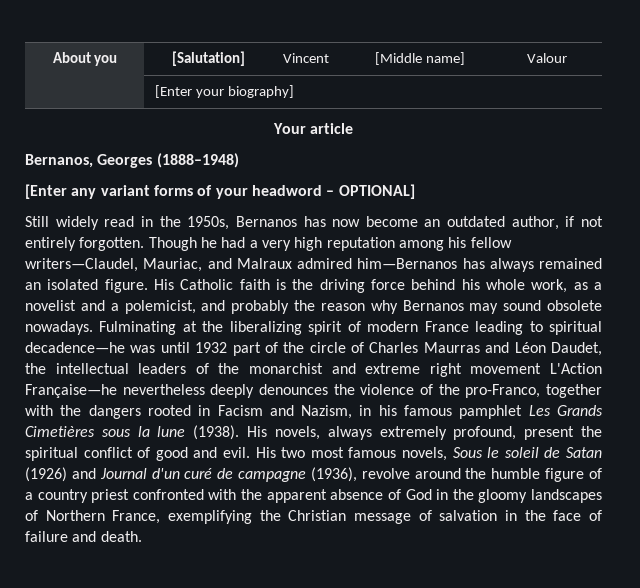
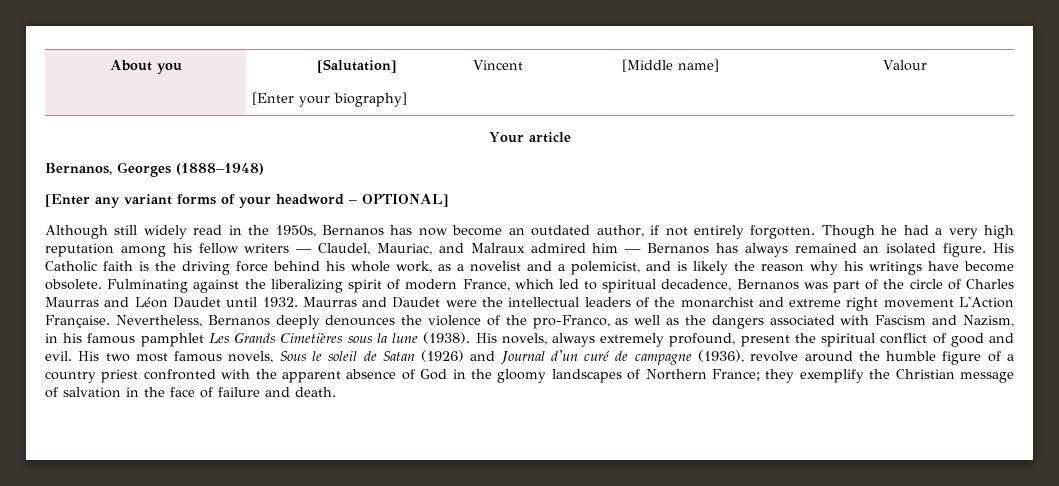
- Still widely read in the 1950s, Bernanos has now become an outdated author, if not entirely forgotten.
+ Although still widely read in the 1950s, Bernanos has now become an outdated author, if not entirely forgotten.
- Though he had a very high reputation among his fellow writers—Claudel, Mauriac, and Malraux admired him—Bernanos has always remained an isolated figure.
+ Though he had a very high reputation among his fellow writers — Claudel, Mauriac, and Malraux admired him — Bernanos has always remained an isolated figure.
- His Catholic faith is the driving force behind his whole work, as a novelist and a polemicist, and probably the reason why Bernanos may sound obsolete nowadays. Fulminating at the liberalizing spirit of modern France leading to spiritual decadence—he was until 1932 part of the circle of Charles Maurras and Léon Daudet, the intellectual leaders of the monarchist and extreme right movement L'Action Française—he nevertheless deeply denounces the violence of the pro-Franco, together with the dangers rooted in Facism and Nazism, in his famous pamphlet Les Grands Cimetières sous la lune (1938).
+ His Catholic faith is the driving force behind his whole work, as a novelist and a polemicist, and is likely the reason why his writings have become obsolete. Fulminating against the liberalizing spirit of modern France, which led to spiritual decadence, Bernanos was part of the circle of Charles Maurras and Léon Daudet until 1932. Maurras and Daudet were the intellectual leaders of the monarchist and extreme right movement L'Action Française. Nevertheless, Bernanos deeply denounces the violence of the pro-Franco, as well as the dangers associated with Fascism and Nazism, in his famous pamphlet Les Grands Cimetières sous la lune (1938).
- His two most famous novels, Sous le soleil de Satan (1926) and Journal d'un curé de campagne (1936), revolve around the humble figure of a country priest confronted with the apparent absence of God in the gloomy landscapes of Northern France, exemplifying the Christian message of salvation in the face of failure and death.
+ His two most famous novels, Sous le soleil de Satan (1926) and Journal d'un curé de campagne (1936), revolve around the humble figure of a country priest confronted with the apparent absence of God in the gloomy landscapes of Northern France; they exemplify the Christian message of salvation in the face of failure and death.

